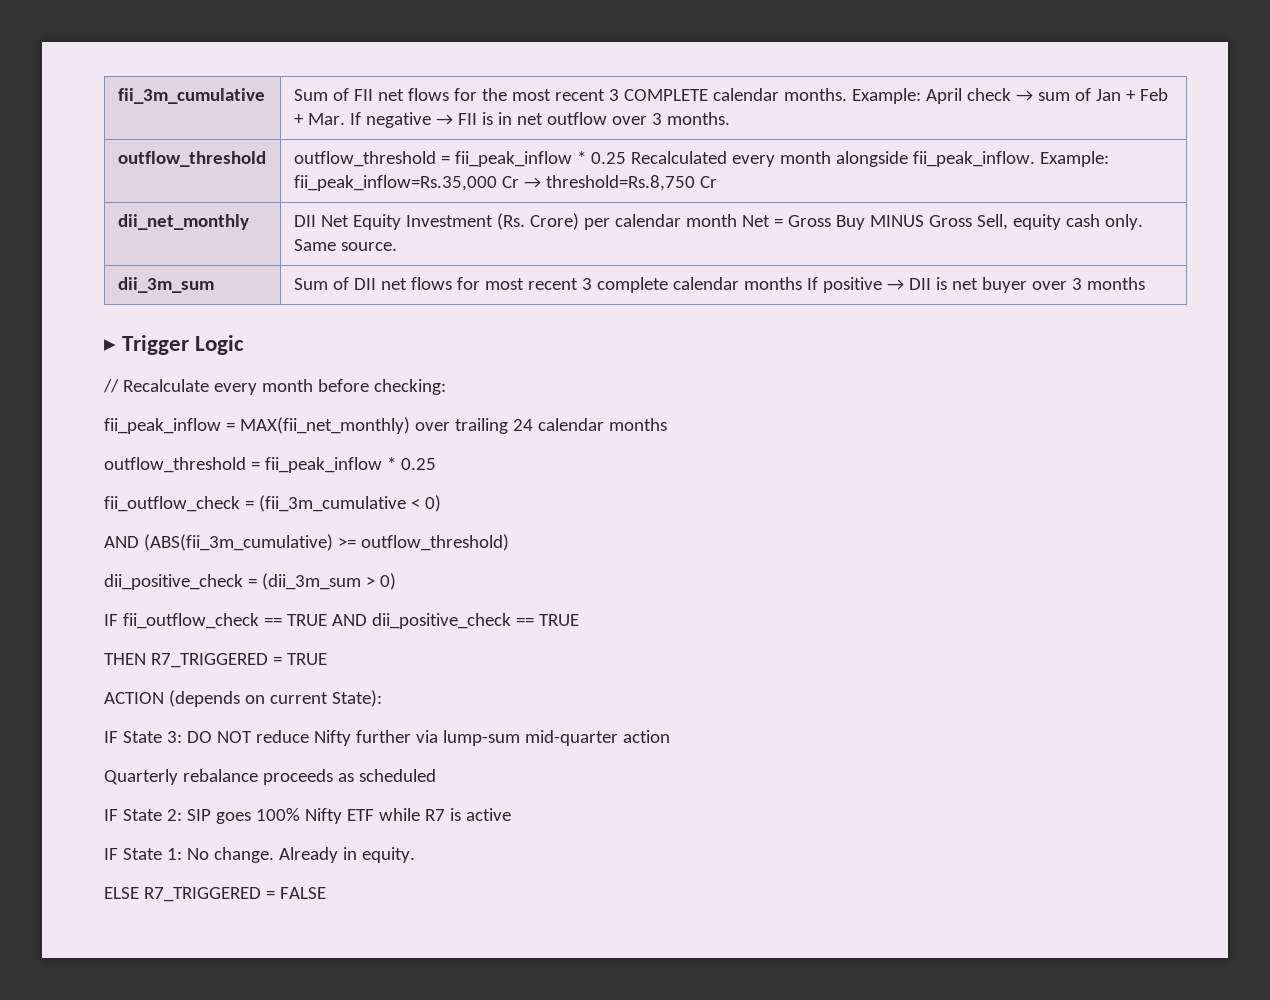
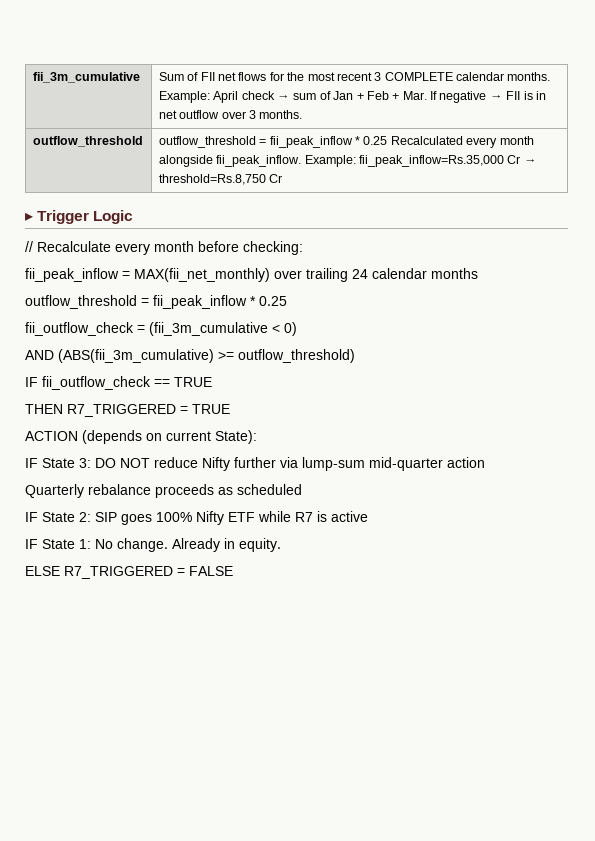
- dii_net_monthly | DII Net Equity Investment (Rs. Crore) per calendar month Net = Gross Buy MINUS Gross Sell, equity cash only. Same source.
- dii_3m_sum | Sum of DII net flows for most recent 3 complete calendar months If positive → DII is net buyer over 3 months
- dii_positive_check = (dii_3m_sum > 0)
- IF fii_outflow_check == TRUE AND dii_positive_check == TRUE
+ IF fii_outflow_check == TRUE

